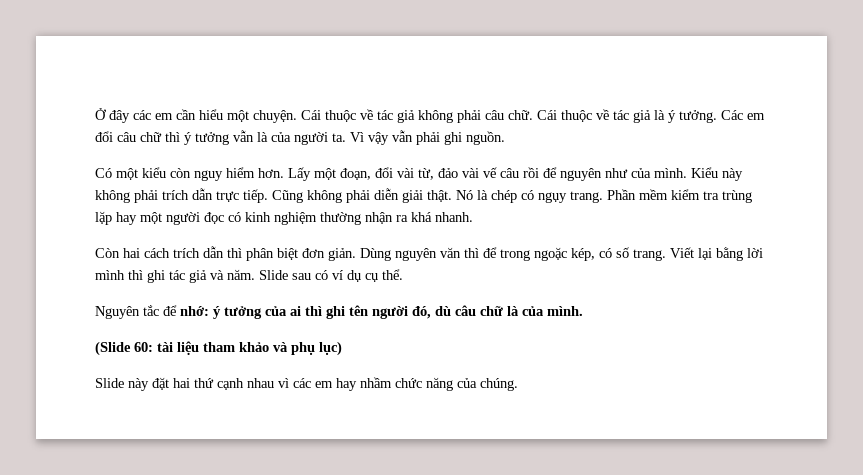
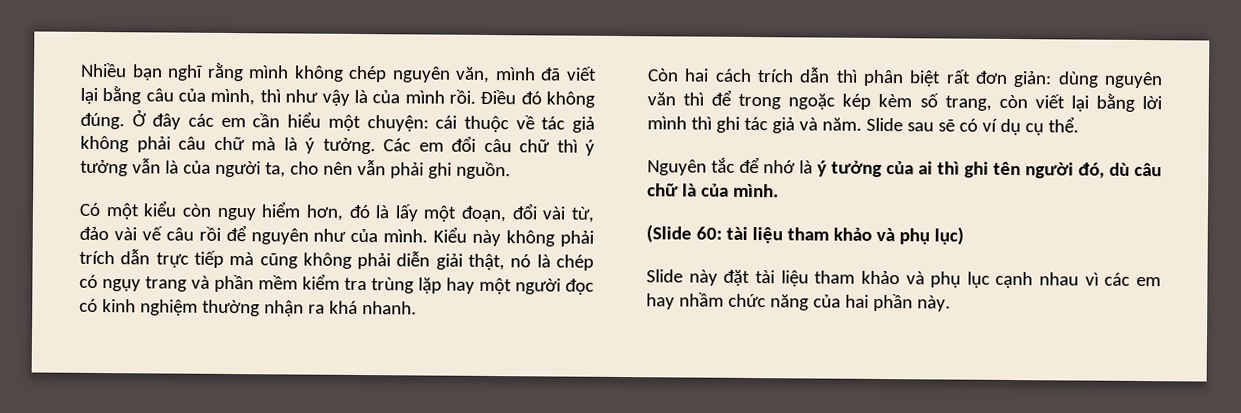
+ Nhiều bạn nghĩ rằng mình không chép nguyên văn, mình đã viết lại bằng câu của mình, thì như vậy là của mình rồi. Điều đó không đúng.
- Ở đây các em cần hiểu một chuyện. Cái thuộc về tác giả không phải câu chữ. Cái thuộc về tác giả là ý tưởng.
+ Ở đây các em cần hiểu một chuyện: cái thuộc về tác giả không phải câu chữ mà là ý tưởng.
- Các em đổi câu chữ thì ý tưởng vẫn là của người ta. Vì vậy vẫn phải ghi nguồn.
+ Các em đổi câu chữ thì ý tưởng vẫn là của người ta, cho nên vẫn phải ghi nguồn.
- Có một kiểu còn nguy hiểm hơn. Lấy một đoạn, đổi vài từ, đảo vài vế câu rồi để nguyên như của mình.
+ Có một kiểu còn nguy hiểm hơn, đó là lấy một đoạn, đổi vài từ, đảo vài vế câu rồi để nguyên như của mình.
- Kiểu này không phải trích dẫn trực tiếp. Cũng không phải diễn giải thật. Nó là chép có ngụy trang. Phần mềm kiểm tra trùng lặp hay một người đọc có kinh nghiệm thường nhận ra khá nhanh.
+ Kiểu này không phải trích dẫn trực tiếp mà cũng không phải diễn giải thật, nó là chép có ngụy trang và phần mềm kiểm tra trùng lặp hay một người đọc có kinh nghiệm thường nhận ra khá nhanh.
- Còn hai cách trích dẫn thì phân biệt đơn giản. Dùng nguyên văn thì để trong ngoặc kép, có số trang. Viết lại bằng lời mình thì ghi tác giả và năm.
+ Còn hai cách trích dẫn thì phân biệt rất đơn giản: dùng nguyên văn thì để trong ngoặc kép kèm số trang, còn viết lại bằng lời mình thì ghi tác giả và năm.
- Slide sau có ví dụ cụ thể.
+ Slide sau sẽ có ví dụ cụ thể.
- Nguyên tắc để nhớ: ý tưởng của ai thì ghi tên người đó, dù câu chữ là của mình.
+ Nguyên tắc để nhớ là ý tưởng của ai thì ghi tên người đó, dù câu chữ là của mình.
- Slide này đặt hai thứ cạnh nhau vì các em hay nhầm chức năng của chúng.
+ Slide này đặt tài liệu tham khảo và phụ lục cạnh nhau vì các em hay nhầm chức năng của hai phần này.

